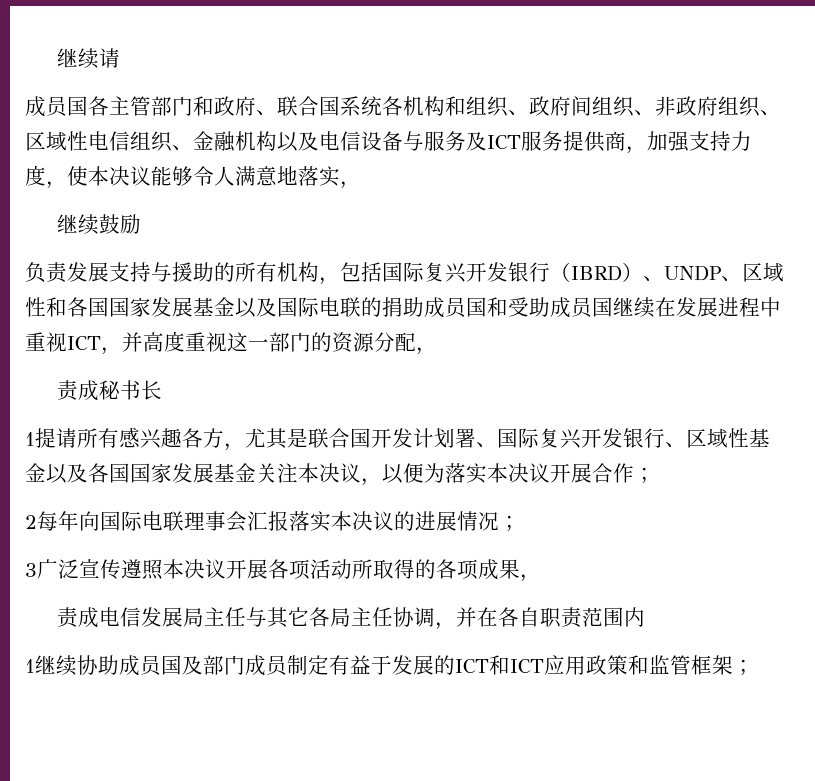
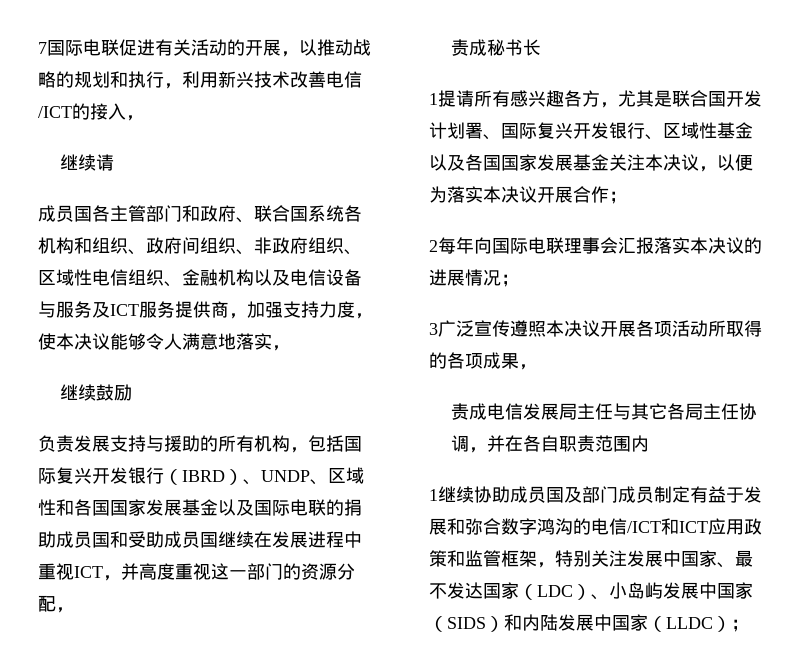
+ 7国际电联促进有关活动的开展，以推动战略的规划和执行，利用新兴技术改善电信/ICT的接入，
- 1继续协助成员国及部门成员制定有益于发展的ICT和ICT应用政策和监管框架；
+ 1继续协助成员国及部门成员制定有益于发展和弥合数字鸿沟的电信/ICT和ICT应用政策和监管框架，特别关注发展中国家、最不发达国家（LDC）、小岛屿发展中国家（SIDS）和内陆发展中国家（LLDC）；

